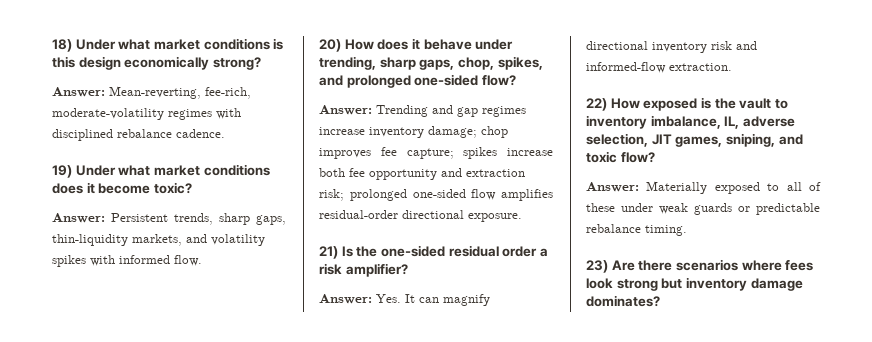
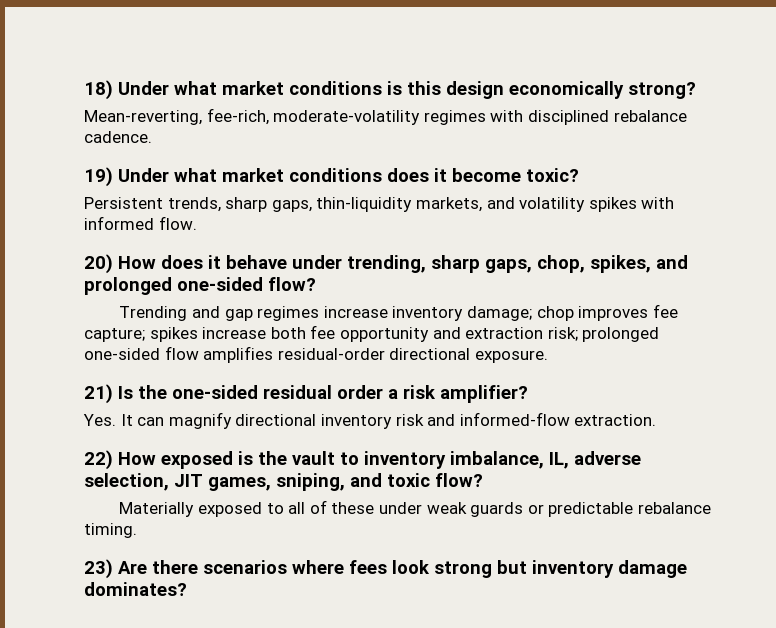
- Answer: Mean-reverting, fee-rich, moderate-volatility regimes with disciplined rebalance cadence.
+ Mean-reverting, fee-rich, moderate-volatility regimes with disciplined rebalance cadence.
- Answer: Persistent trends, sharp gaps, thin-liquidity markets, and volatility spikes with informed flow.
+ Persistent trends, sharp gaps, thin-liquidity markets, and volatility spikes with informed flow.
- Answer: Trending and gap regimes increase inventory damage; chop improves fee capture; spikes increase both fee opportunity and extraction risk; prolonged one-sided flow amplifies residual-order directional exposure.
+ Trending and gap regimes increase inventory damage; chop improves fee capture; spikes increase both fee opportunity and extraction risk; prolonged one-sided flow amplifies residual-order directional exposure.
- Answer: Yes. It can magnify directional inventory risk and informed-flow extraction.
+ Yes. It can magnify directional inventory risk and informed-flow extraction.
- Answer: Materially exposed to all of these under weak guards or predictable rebalance timing.
+ Materially exposed to all of these under weak guards or predictable rebalance timing.

